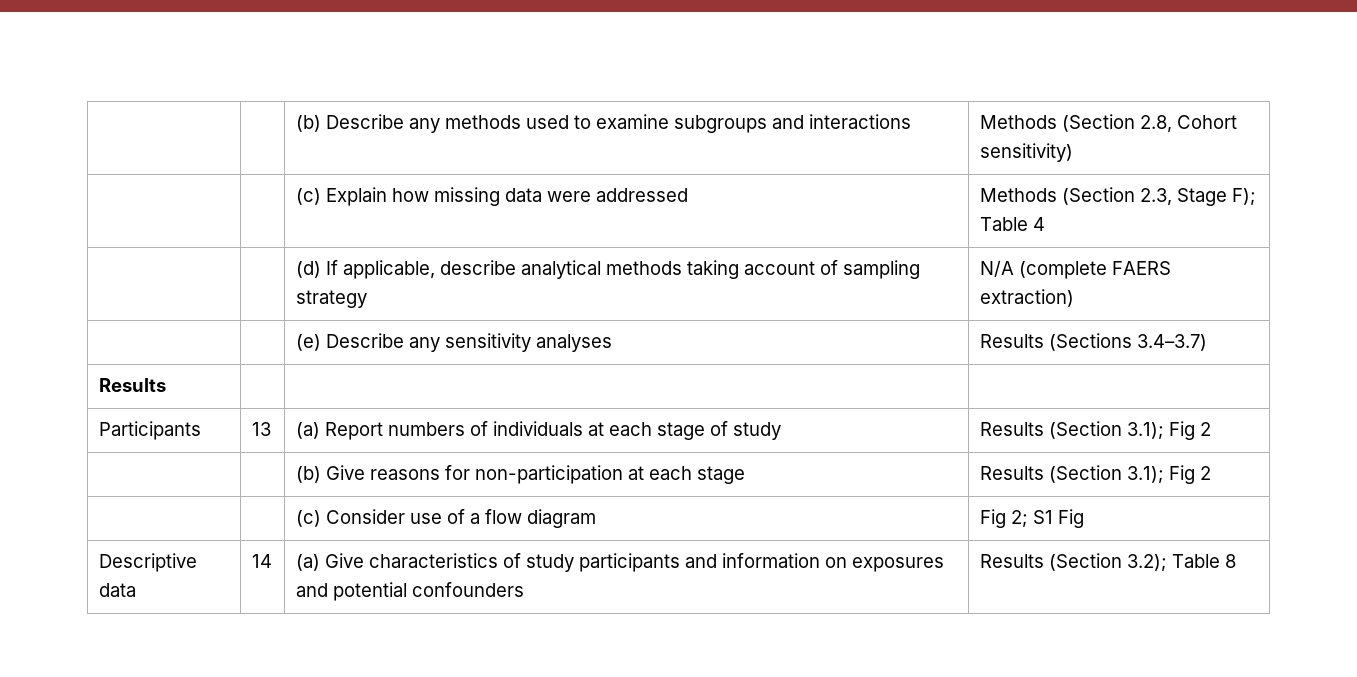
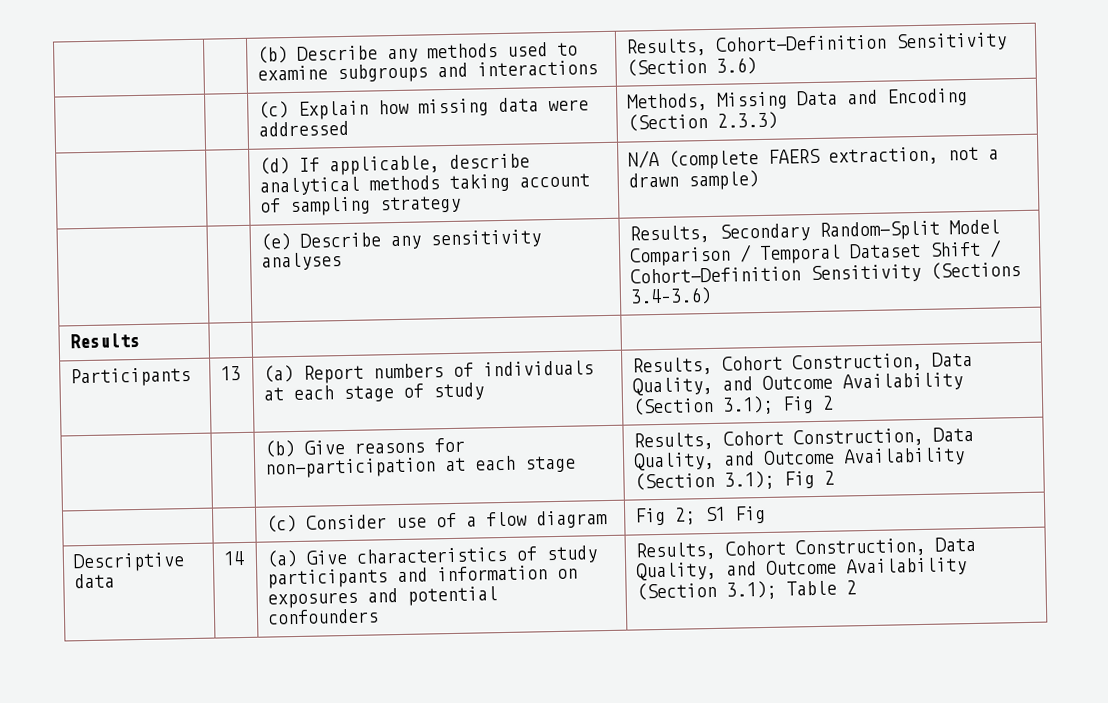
- | | (b) Describe any methods used to examine subgroups and interactions | Methods (Section 2.8, Cohort sensitivity)
+ | | (b) Describe any methods used to examine subgroups and interactions | Results, Cohort-Definition Sensitivity (Section 3.6)
- | | (c) Explain how missing data were addressed | Methods (Section 2.3, Stage F); Table 4
+ | | (c) Explain how missing data were addressed | Methods, Missing Data and Encoding (Section 2.3.3)
- | | (d) If applicable, describe analytical methods taking account of sampling strategy | N/A (complete FAERS extraction)
+ | | (d) If applicable, describe analytical methods taking account of sampling strategy | N/A (complete FAERS extraction, not a drawn sample)
- | | (e) Describe any sensitivity analyses | Results (Sections 3.4–3.7)
+ | | (e) Describe any sensitivity analyses | Results, Secondary Random-Split Model Comparison / Temporal Dataset Shift / Cohort-Definition Sensitivity (Sections 3.4–3.6)
- Participants | 13 | (a) Report numbers of individuals at each stage of study | Results (Section 3.1); Fig 2
+ Participants | 13 | (a) Report numbers of individuals at each stage of study | Results, Cohort Construction, Data Quality, and Outcome Availability (Section 3.1); Fig 2
- | | (b) Give reasons for non-participation at each stage | Results (Section 3.1); Fig 2
+ | | (b) Give reasons for non-participation at each stage | Results, Cohort Construction, Data Quality, and Outcome Availability (Section 3.1); Fig 2
- Descriptive data | 14 | (a) Give characteristics of study participants and information on exposures and potential confounders | Results (Section 3.2); Table 8
+ Descriptive data | 14 | (a) Give characteristics of study participants and information on exposures and potential confounders | Results, Cohort Construction, Data Quality, and Outcome Availability (Section 3.1); Table 2

